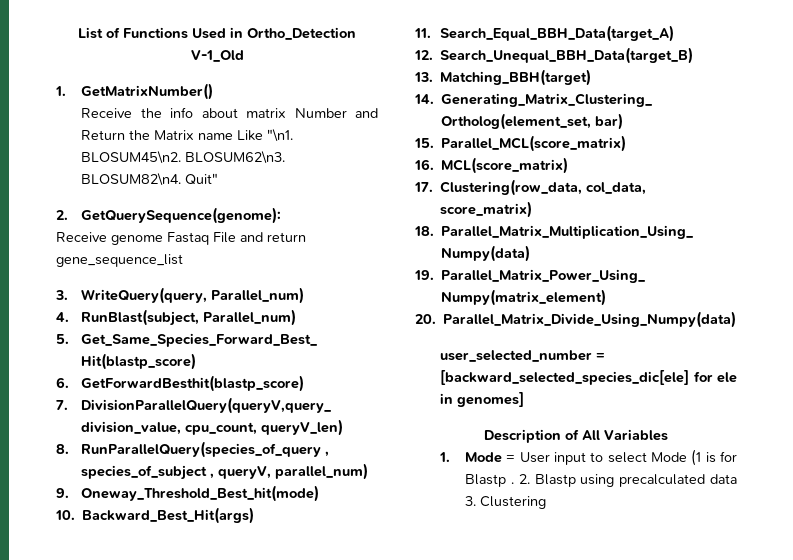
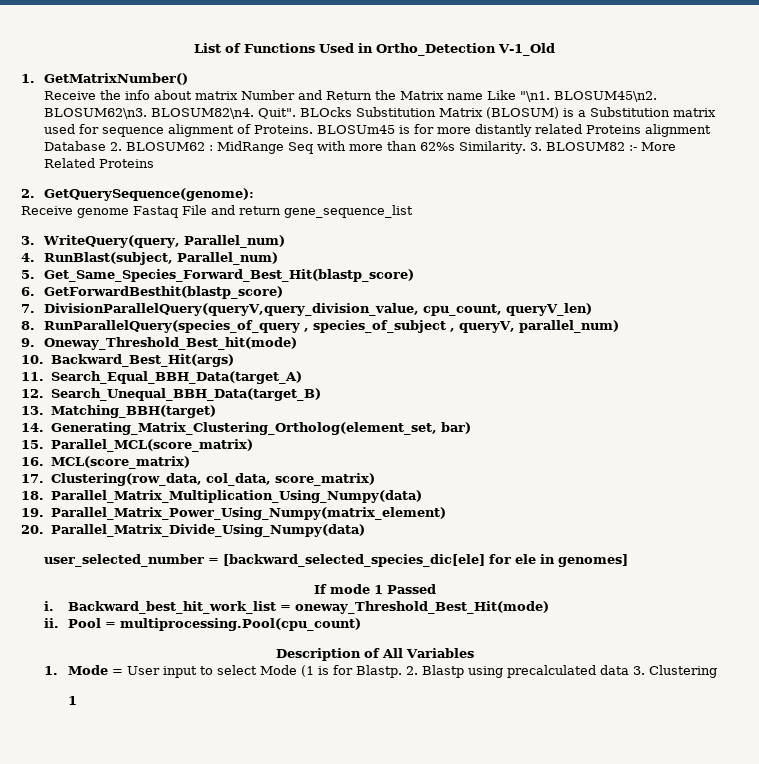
- Quit"
+ Quit". BLOcks Substitution Matrix (BLOSUM) is a Substitution matrix used for sequence alignment of Proteins. BLOSUm45 is for more distantly related Proteins alignment Database 2. BLOSUM62 : MidRange Seq with more than 62%s Similarity. 3. BLOSUM82 :- More Related Proteins
+ If mode 1 Passed
+ i. Backward_best_hit_work_list = oneway_Threshold_Best_Hit(mode)
+ ii. Pool = multiprocessing.Pool(cpu_count)
- 1. Mode = User input to select Mode (1 is for Blastp .
+ 1. Mode = User input to select Mode (1 is for Blastp.
  2. Blastp using precalculated data 3. Clustering
+ 1

